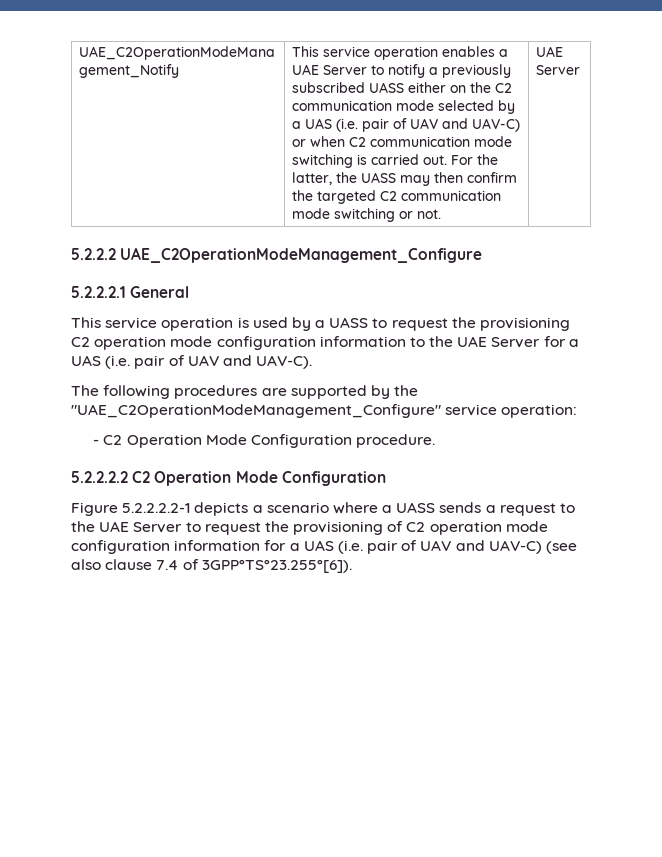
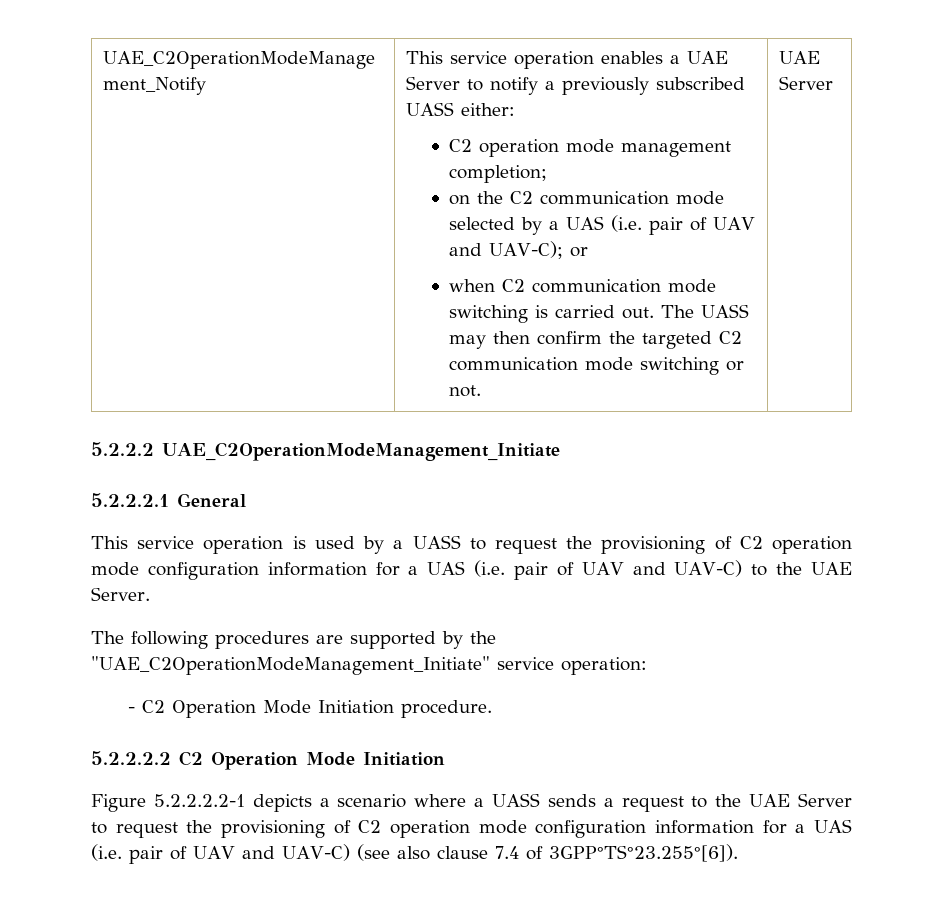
- This service operation enables a UAE Server to notify a previously subscribed UASS either on the C2 communication mode selected by a UAS (i.e. pair of UAV and UAV-C) or when C2 communication mode switching is carried out.
+ This service operation enables a UAE Server to notify a previously subscribed UASS either:
+ C2 operation mode management completion;
+ on the C2 communication mode selected by a UAS (i.e. pair of UAV and UAV-C); or
+ when C2 communication mode switching is carried out.
- For the latter, the UASS may then confirm the targeted C2 communication mode switching or not.
+ The UASS may then confirm the targeted C2 communication mode switching or not.
- 5.2.2.2 UAE_C2OperationModeManagement_Configure
+ 5.2.2.2 UAE_C2OperationModeManagement_Initiate
- This service operation is used by a UASS to request the provisioning C2 operation mode configuration information to the UAE Server for a UAS (i.e. pair of UAV and UAV-C).
+ This service operation is used by a UASS to request the provisioning of C2 operation mode configuration information for a UAS (i.e. pair of UAV and UAV-C) to the UAE Server.
- The following procedures are supported by the "UAE_C2OperationModeManagement_Configure" service operation:
+ The following procedures are supported by the "UAE_C2OperationModeManagement_Initiate" service operation:
- - C2 Operation Mode Configuration procedure.
+ - C2 Operation Mode Initiation procedure.
- 5.2.2.2.2 C2 Operation Mode Configuration
+ 5.2.2.2.2 C2 Operation Mode Initiation

